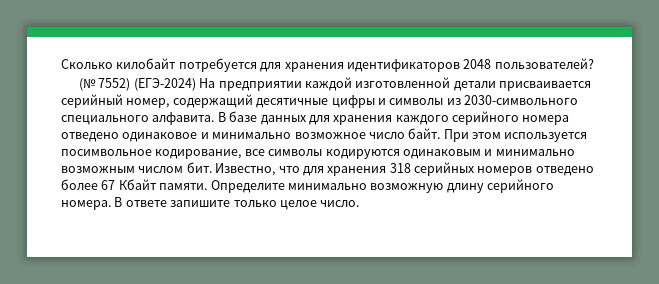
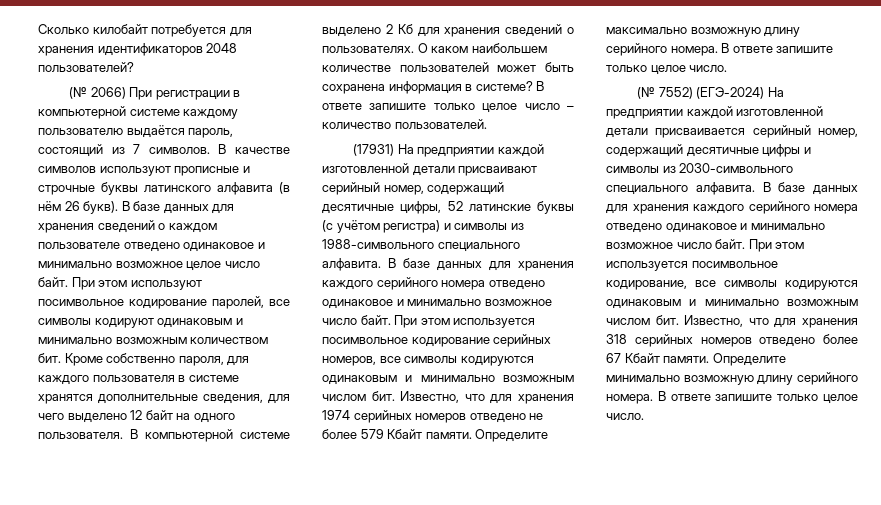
+ (№ 2066) При регистрации в компьютерной системе каждому пользователю выдаётся пароль, состоящий из 7 символов. В качестве символов используют прописные и строчные буквы латинского алфавита (в нём 26 букв). В базе данных для хранения сведений о каждом пользователе отведено одинаковое и минимально возможное целое число байт. При этом используют посимвольное кодирование паролей, все символы кодируют одинаковым и минимально возможным количеством бит. Кроме собственно пароля, для каждого пользователя в системе хранятся дополнительные сведения, для чего выделено 12 байт на одного пользователя. В компьютерной системе выделено 2 Кб для хранения сведений о пользователях. О каком наибольшем количестве пользователей может быть сохранена информация в системе? В ответе запишите только целое число – количество пользователей.
+ (17931) На предприятии каждой изготовленной детали присваивают серийный номер, содержащий десятичные цифры, 52 латинские буквы (с учётом регистра) и символы из 1988-символьного специального алфавита. В базе данных для хранения каждого серийного номера отведено одинаковое и минимально возможное число байт. При этом используется посимвольное кодирование серийных номеров, все символы кодируются одинаковым и минимально возможным числом бит. Известно, что для хранения 1974 серийных номеров отведено не более 579 Кбайт памяти. Определите максимально возможную длину серийного номера. В ответе запишите только целое число.

